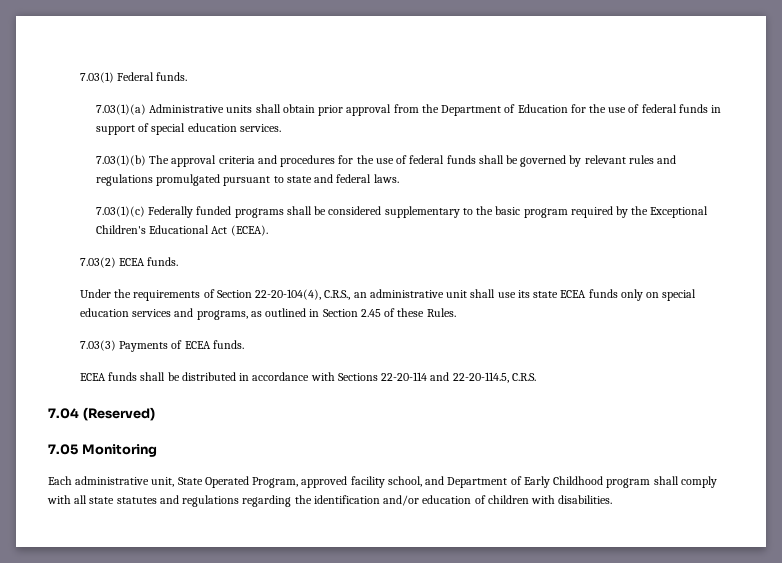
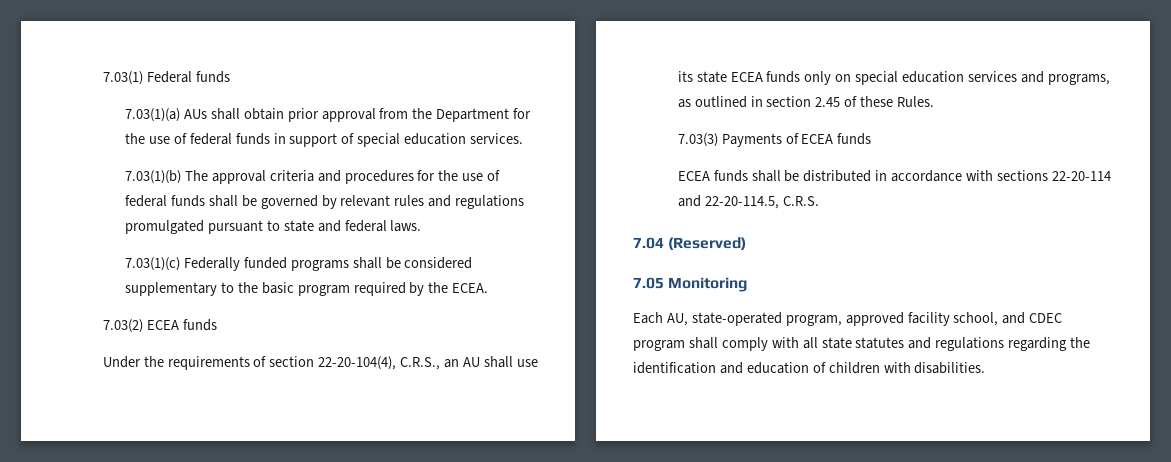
- 7.03(1) Federal funds.
+ 7.03(1) Federal funds
- 7.03(1)(a) Administrative units shall obtain prior approval from the Department of Education for the use of federal funds in support of special education services.
+ 7.03(1)(a) AUs shall obtain prior approval from the Department for the use of federal funds in support of special education services.
- 7.03(1)(c) Federally funded programs shall be considered supplementary to the basic program required by the Exceptional Children's Educational Act (ECEA).
+ 7.03(1)(c) Federally funded programs shall be considered supplementary to the basic program required by the ECEA.
- 7.03(2) ECEA funds.
+ 7.03(2) ECEA funds
- Under the requirements of Section 22-20-104(4), C.R.S., an administrative unit shall use its state ECEA funds only on special education services and programs, as outlined in Section 2.45 of these Rules.
+ Under the requirements of section 22-20-104(4), C.R.S., an AU shall use its state ECEA funds only on special education services and programs, as outlined in section 2.45 of these Rules.
- 7.03(3) Payments of ECEA funds.
+ 7.03(3) Payments of ECEA funds
- ECEA funds shall be distributed in accordance with Sections 22-20-114 and 22-20-114.5, C.R.S.
+ ECEA funds shall be distributed in accordance with sections 22-20-114 and 22-20-114.5, C.R.S.
- Each administrative unit, State Operated Program, approved facility school, and Department of Early Childhood program shall comply with all state statutes and regulations regarding the identification and/or education of children with disabilities.
+ Each AU, state-operated program, approved facility school, and CDEC program shall comply with all state statutes and regulations regarding the identification and education of children with disabilities.

